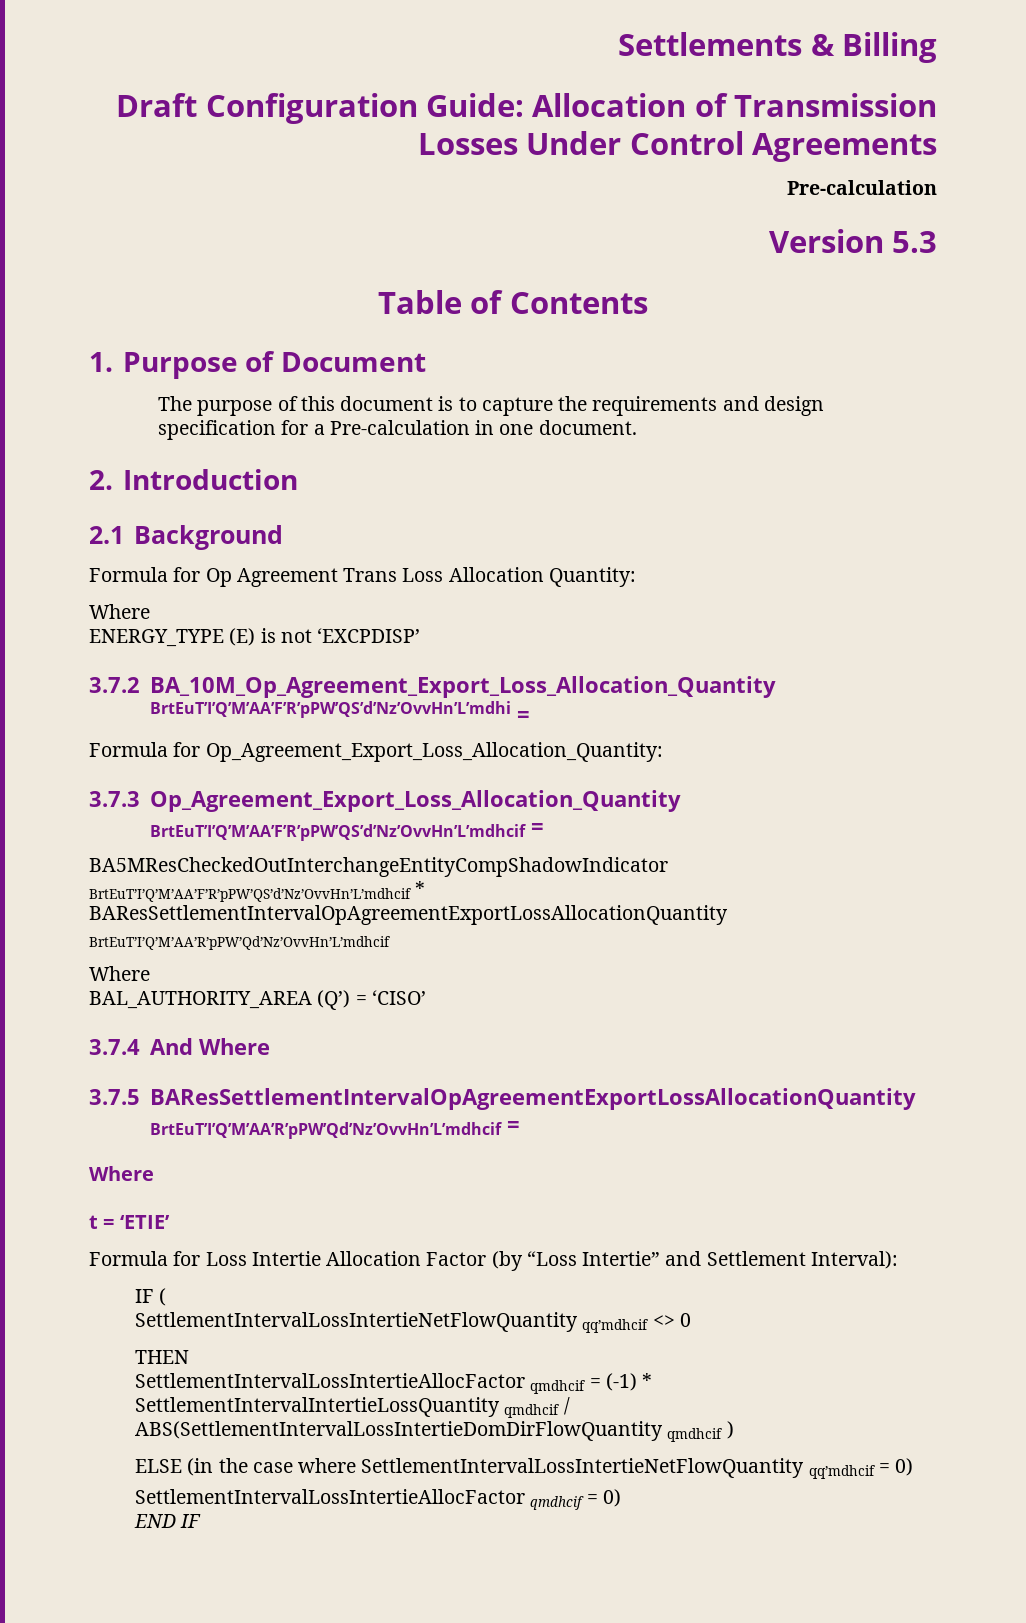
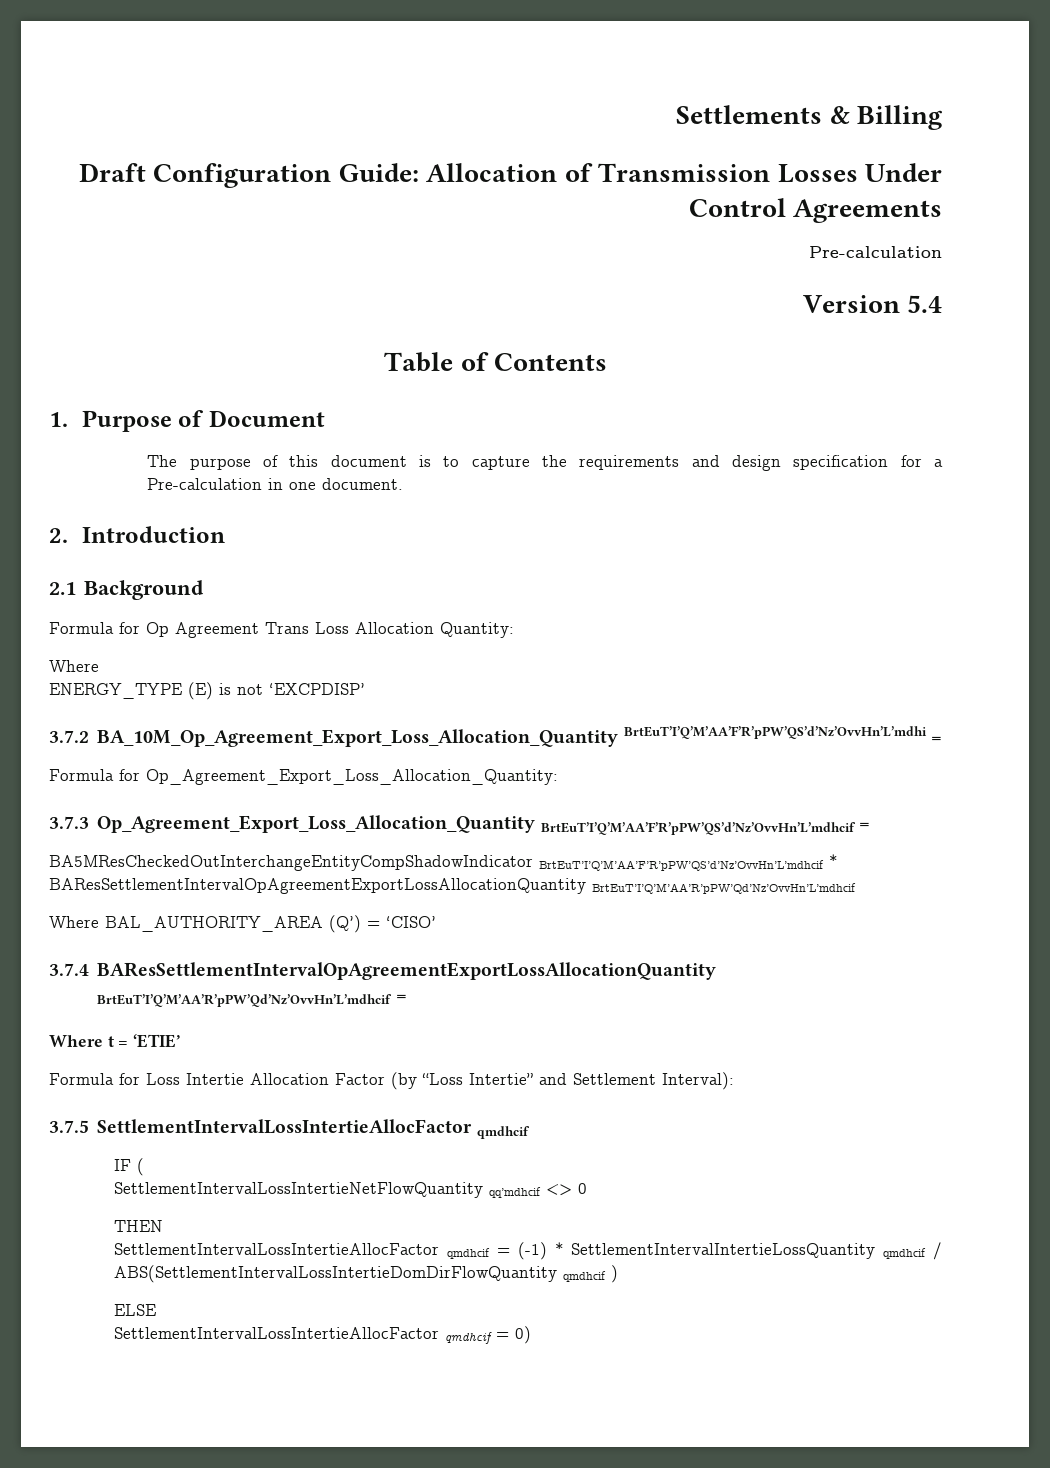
- Version 5.3
+ Version 5.4
  BA5MResCheckedOutInterchangeEntityCompShadowIndicator BrtEuT’I’Q’M’AA’F’R’pPW’QS’d’Nz’OvvHn’L’mdhcif * BAResSettlementIntervalOpAgreementExportLossAllocationQuantity BrtEuT’I’Q’M’AA’R’pPW’Qd’Nz’OvvHn’L’mdhcif
- Where
- BAL_AUTHORITY_AREA (Q’) = ‘CISO’
+ Where BAL_AUTHORITY_AREA (Q’) = ‘CISO’
- 3.7.4 And Where
- 3.7.5 BAResSettlementIntervalOpAgreementExportLossAllocationQuantity BrtEuT’I’Q’M’AA’R’pPW’Qd’Nz’OvvHn’L’mdhcif =
- Where
- t = ‘ETIE’
+ 3.7.4 BAResSettlementIntervalOpAgreementExportLossAllocationQuantity BrtEuT’I’Q’M’AA’R’pPW’Qd’Nz’OvvHn’L’mdhcif =
+ Where t = ‘ETIE’
+ 3.7.5 SettlementIntervalLossIntertieAllocFactor qmdhcif
- ELSE (in the case where SettlementIntervalLossIntertieNetFlowQuantity qq’mdhcif = 0)
+ ELSE
- END IF

